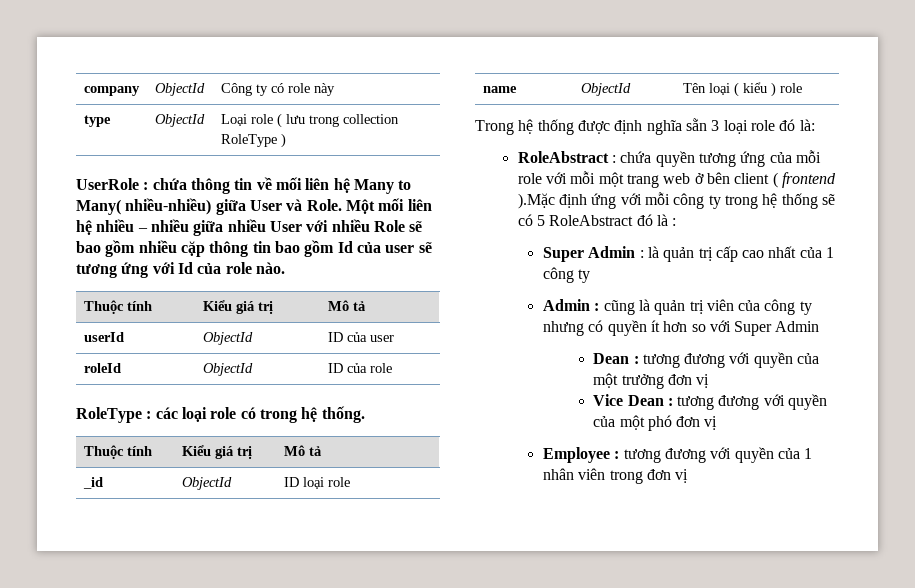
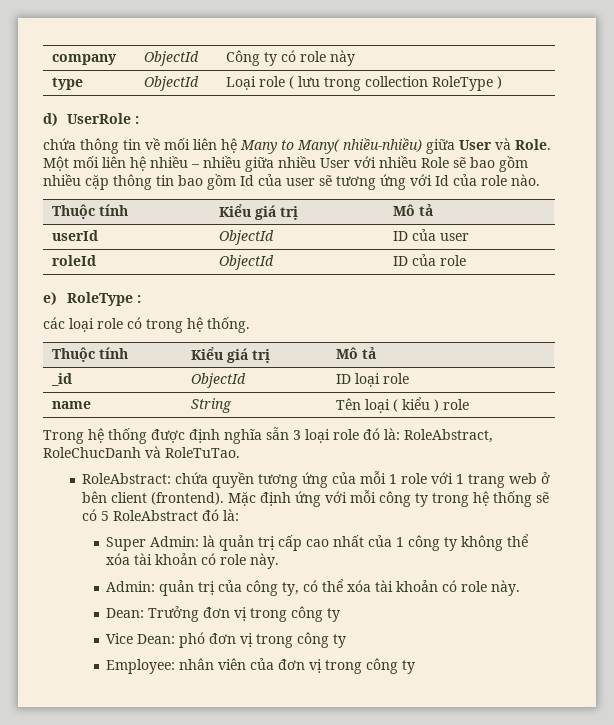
- UserRole : chứa thông tin về mối liên hệ Many to Many( nhiều-nhiều) giữa User và Role.
+ d) UserRole :
+ chứa thông tin về mối liên hệ Many to Many( nhiều-nhiều) giữa User và Role.
- RoleType : các loại role có trong hệ thống.
+ e) RoleType :
+ các loại role có trong hệ thống.
- name | ObjectId | Tên loại ( kiểu ) role
+ name | String | Tên loại ( kiểu ) role
- Trong hệ thống được định nghĩa sẵn 3 loại role đó là:
- RoleAbstract : chứa quyền tương ứng của mỗi role với mỗi một trang web ở bên client ( frontend ).Mặc định ứng với mỗi công ty trong hệ thống sẽ có 5 RoleAbstract đó là :
- Super Admin : là quản trị cấp cao nhất của 1 công ty
- Admin : cũng là quản trị viên của công ty nhưng có quyền ít hơn so với Super Admin
- Dean : tương đương với quyền của một trưởng đơn vị
- Vice Dean : tương đương với quyền của một phó đơn vị
- Employee : tương đương với quyền của 1 nhân viên trong đơn vị
+ Trong hệ thống được định nghĩa sẵn 3 loại role đó là: RoleAbstract, RoleChucDanh và RoleTuTao.
+ RoleAbstract: chứa quyền tương ứng của mỗi 1 role với 1 trang web ở bên client (frontend). Mặc định ứng với mỗi công ty trong hệ thống sẽ có 5 RoleAbstract đó là:
+ Super Admin: là quản trị cấp cao nhất của 1 công ty không thể xóa tài khoản có role này.
+ Admin: quản trị của công ty, có thể xóa tài khoản có role này.
+ Dean: Trưởng đơn vị trong công ty
+ Vice Dean: phó đơn vị trong công ty
+ Employee: nhân viên của đơn vị trong công ty

